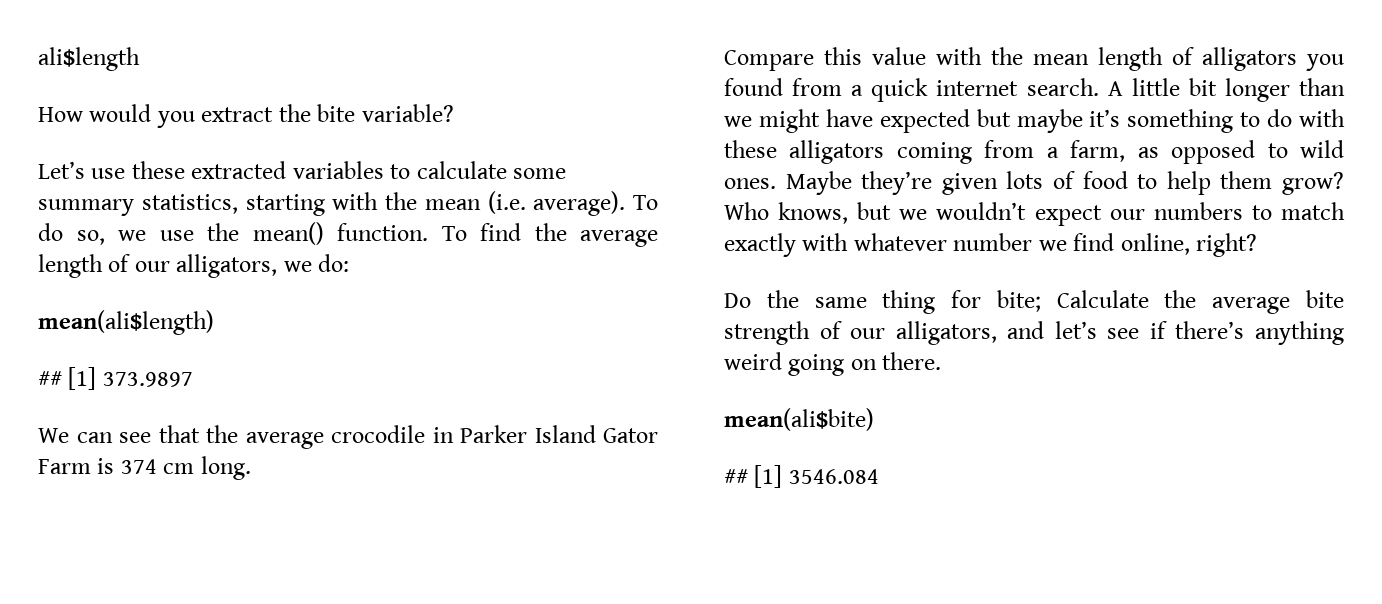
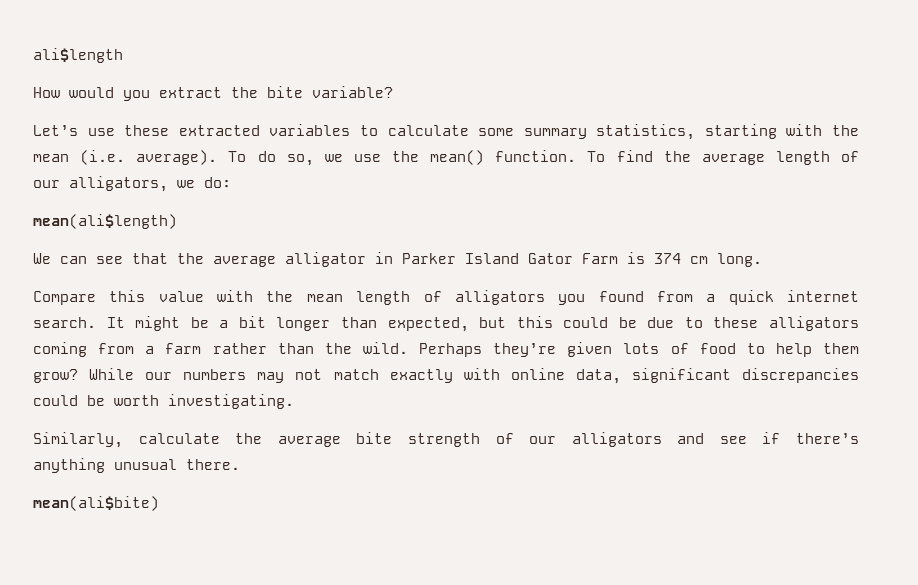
- ## [1] 373.9897
- We can see that the average crocodile in Parker Island Gator Farm is 374 cm long.
+ We can see that the average alligator in Parker Island Gator Farm is 374 cm long.
- A little bit longer than we might have expected but maybe it’s something to do with these alligators coming from a farm, as opposed to wild ones. Maybe they’re given lots of food to help them grow?
+ It might be a bit longer than expected, but this could be due to these alligators coming from a farm rather than the wild. Perhaps they’re given lots of food to help them grow?
- Who knows, but we wouldn’t expect our numbers to match exactly with whatever number we find online, right?
- Do the same thing for bite; Calculate the average bite strength of our alligators, and let’s see if there’s anything weird going on there.
+ While our numbers may not match exactly with online data, significant discrepancies could be worth investigating.
+ Similarly, calculate the average bite strength of our alligators and see if there’s anything unusual there.
- ## [1] 3546.084

